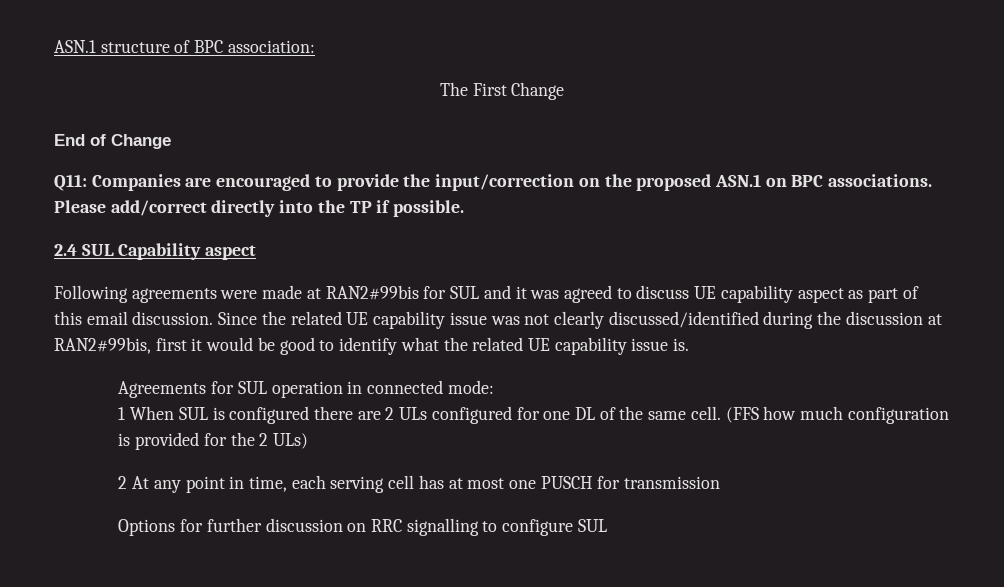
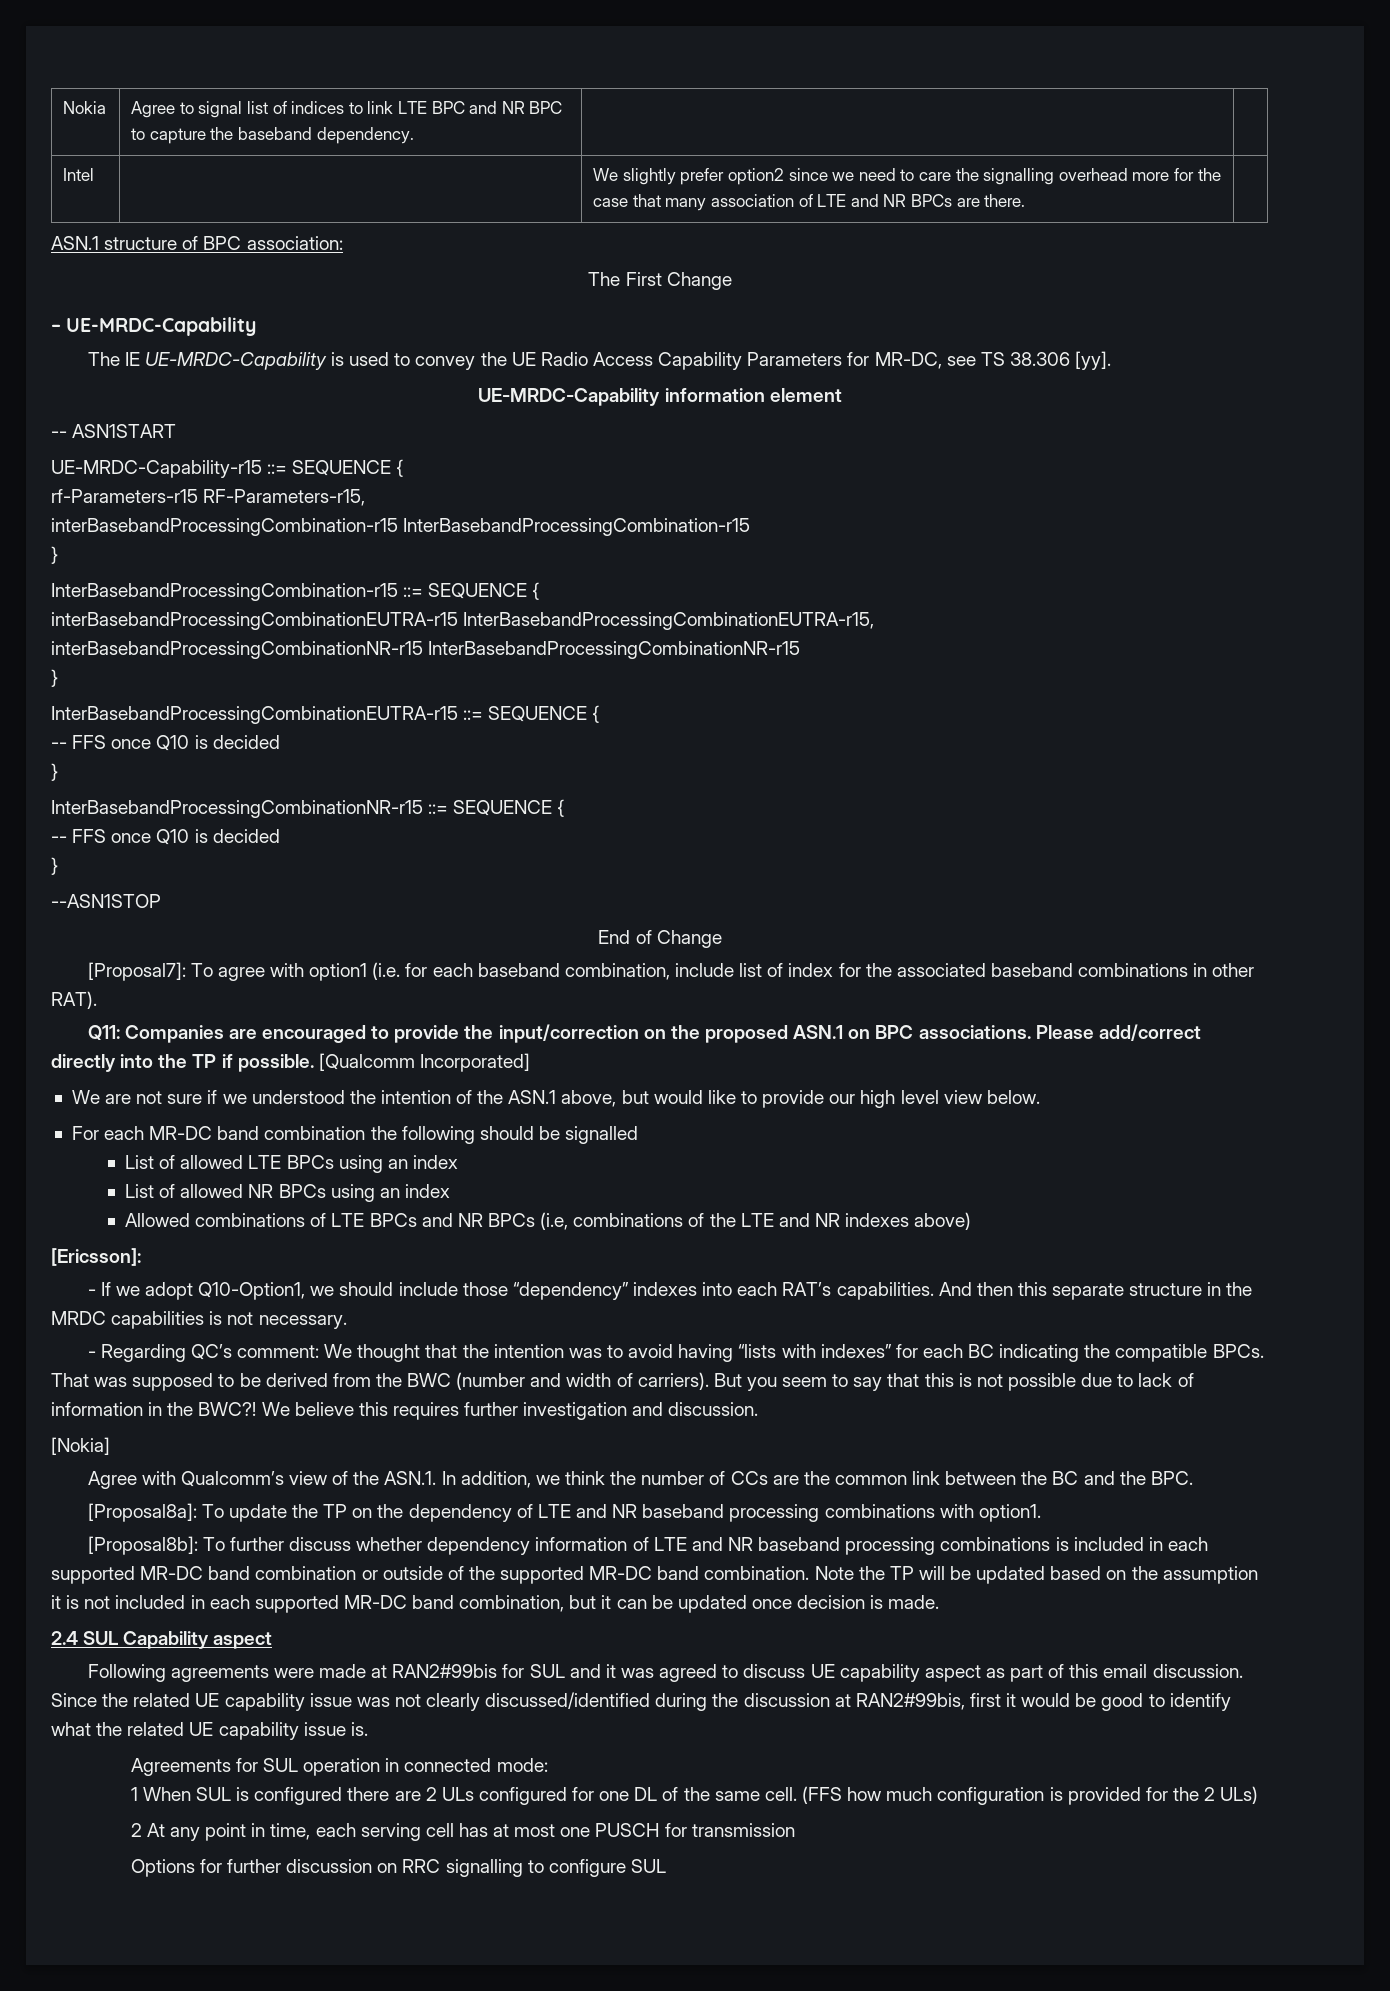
+ Nokia | Agree to signal list of indices to link LTE BPC and NR BPC to capture the baseband dependency. | |
+ Intel | | We slightly prefer option2 since we need to care the signalling overhead more for the case that many association of LTE and NR BPCs are there. |
+ – UE-MRDC-Capability
+ The IE UE-MRDC-Capability is used to convey the UE Radio Access Capability Parameters for MR-DC, see TS 38.306 [yy].
+ UE-MRDC-Capability information element
+ -- ASN1START
+ UE-MRDC-Capability-r15 ::= SEQUENCE {
+ rf-Parameters-r15 RF-Parameters-r15,
+ interBasebandProcessingCombination-r15 InterBasebandProcessingCombination-r15
+ }
+ InterBasebandProcessingCombination-r15 ::= SEQUENCE {
+ interBasebandProcessingCombinationEUTRA-r15 InterBasebandProcessingCombinationEUTRA-r15,
+ interBasebandProcessingCombinationNR-r15 InterBasebandProcessingCombinationNR-r15
+ }
+ InterBasebandProcessingCombinationEUTRA-r15 ::= SEQUENCE {
+ -- FFS once Q10 is decided
+ }
+ InterBasebandProcessingCombinationNR-r15 ::= SEQUENCE {
+ -- FFS once Q10 is decided
+ }
+ --ASN1STOP
  End of Change
+ [Proposal7]: To agree with option1 (i.e. for each baseband combination, include list of index for the associated baseband combinations in other RAT).
+ [Qualcomm Incorporated]
+ We are not sure if we understood the intention of the ASN.1 above, but would like to provide our high level view below.
+ For each MR-DC band combination the following should be signalled
+ List of allowed LTE BPCs using an index
+ List of allowed NR BPCs using an index
+ Allowed combinations of LTE BPCs and NR BPCs (i.e, combinations of the LTE and NR indexes above)
+ [Ericsson]:
+ - If we adopt Q10-Option1, we should include those “dependency” indexes into each RAT’s capabilities. And then this separate structure in the MRDC capabilities is not necessary.
+ - Regarding QC’s comment: We thought that the intention was to avoid having “lists with indexes” for each BC indicating the compatible BPCs. That was supposed to be derived from the BWC (number and width of carriers). But you seem to say that this is not possible due to lack of information in the BWC?! We believe this requires further investigation and discussion.
+ [Nokia]
+ Agree with Qualcomm’s view of the ASN.1. In addition, we think the number of CCs are the common link between the BC and the BPC.
+ [Proposal8a]: To update the TP on the dependency of LTE and NR baseband processing combinations with option1.
+ [Proposal8b]: To further discuss whether dependency information of LTE and NR baseband processing combinations is included in each supported MR-DC band combination or outside of the supported MR-DC band combination. Note the TP will be updated based on the assumption it is not included in each supported MR-DC band combination, but it can be updated once decision is made.

